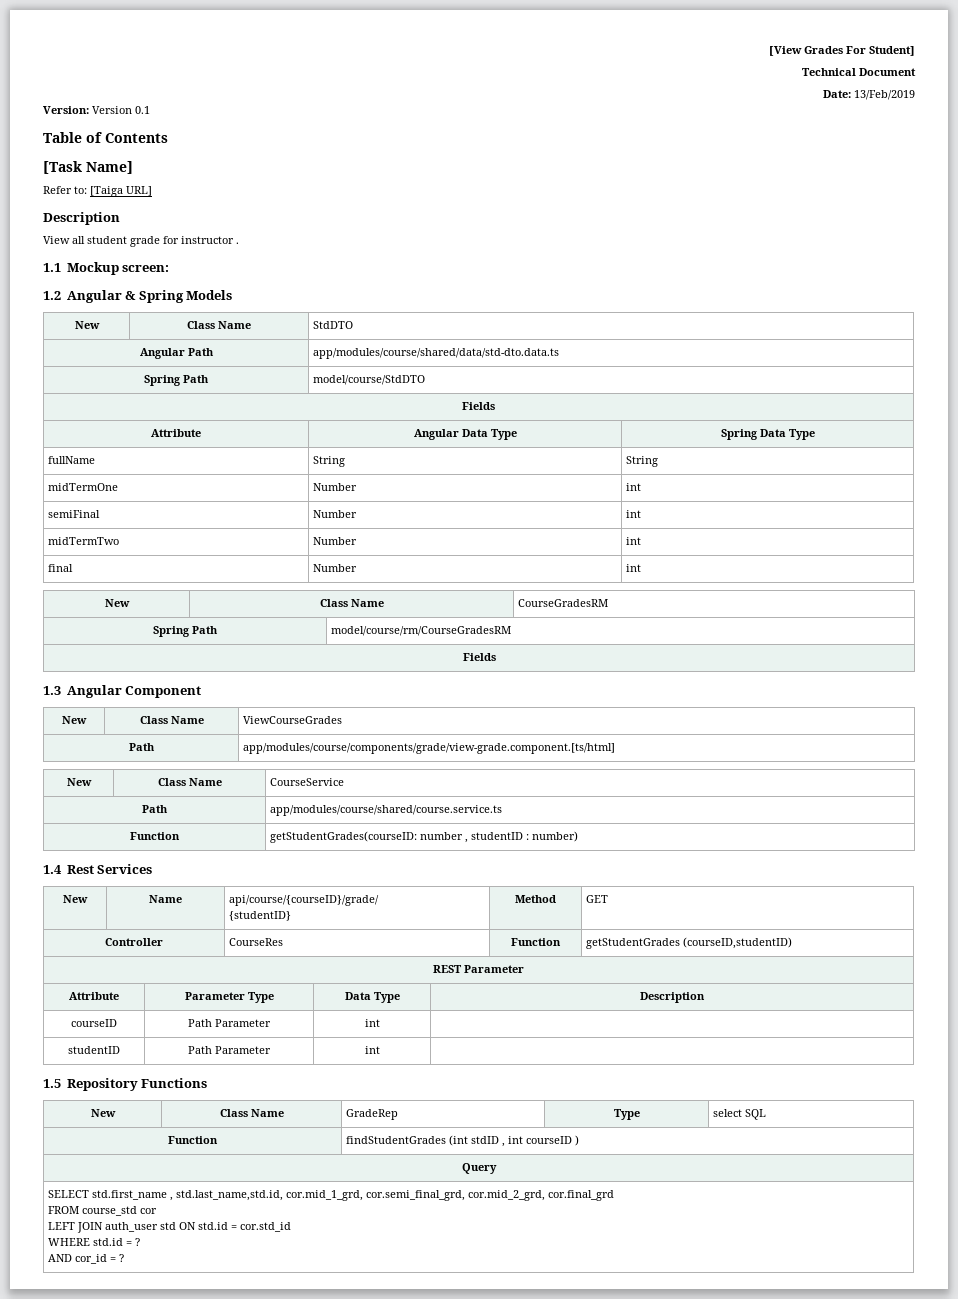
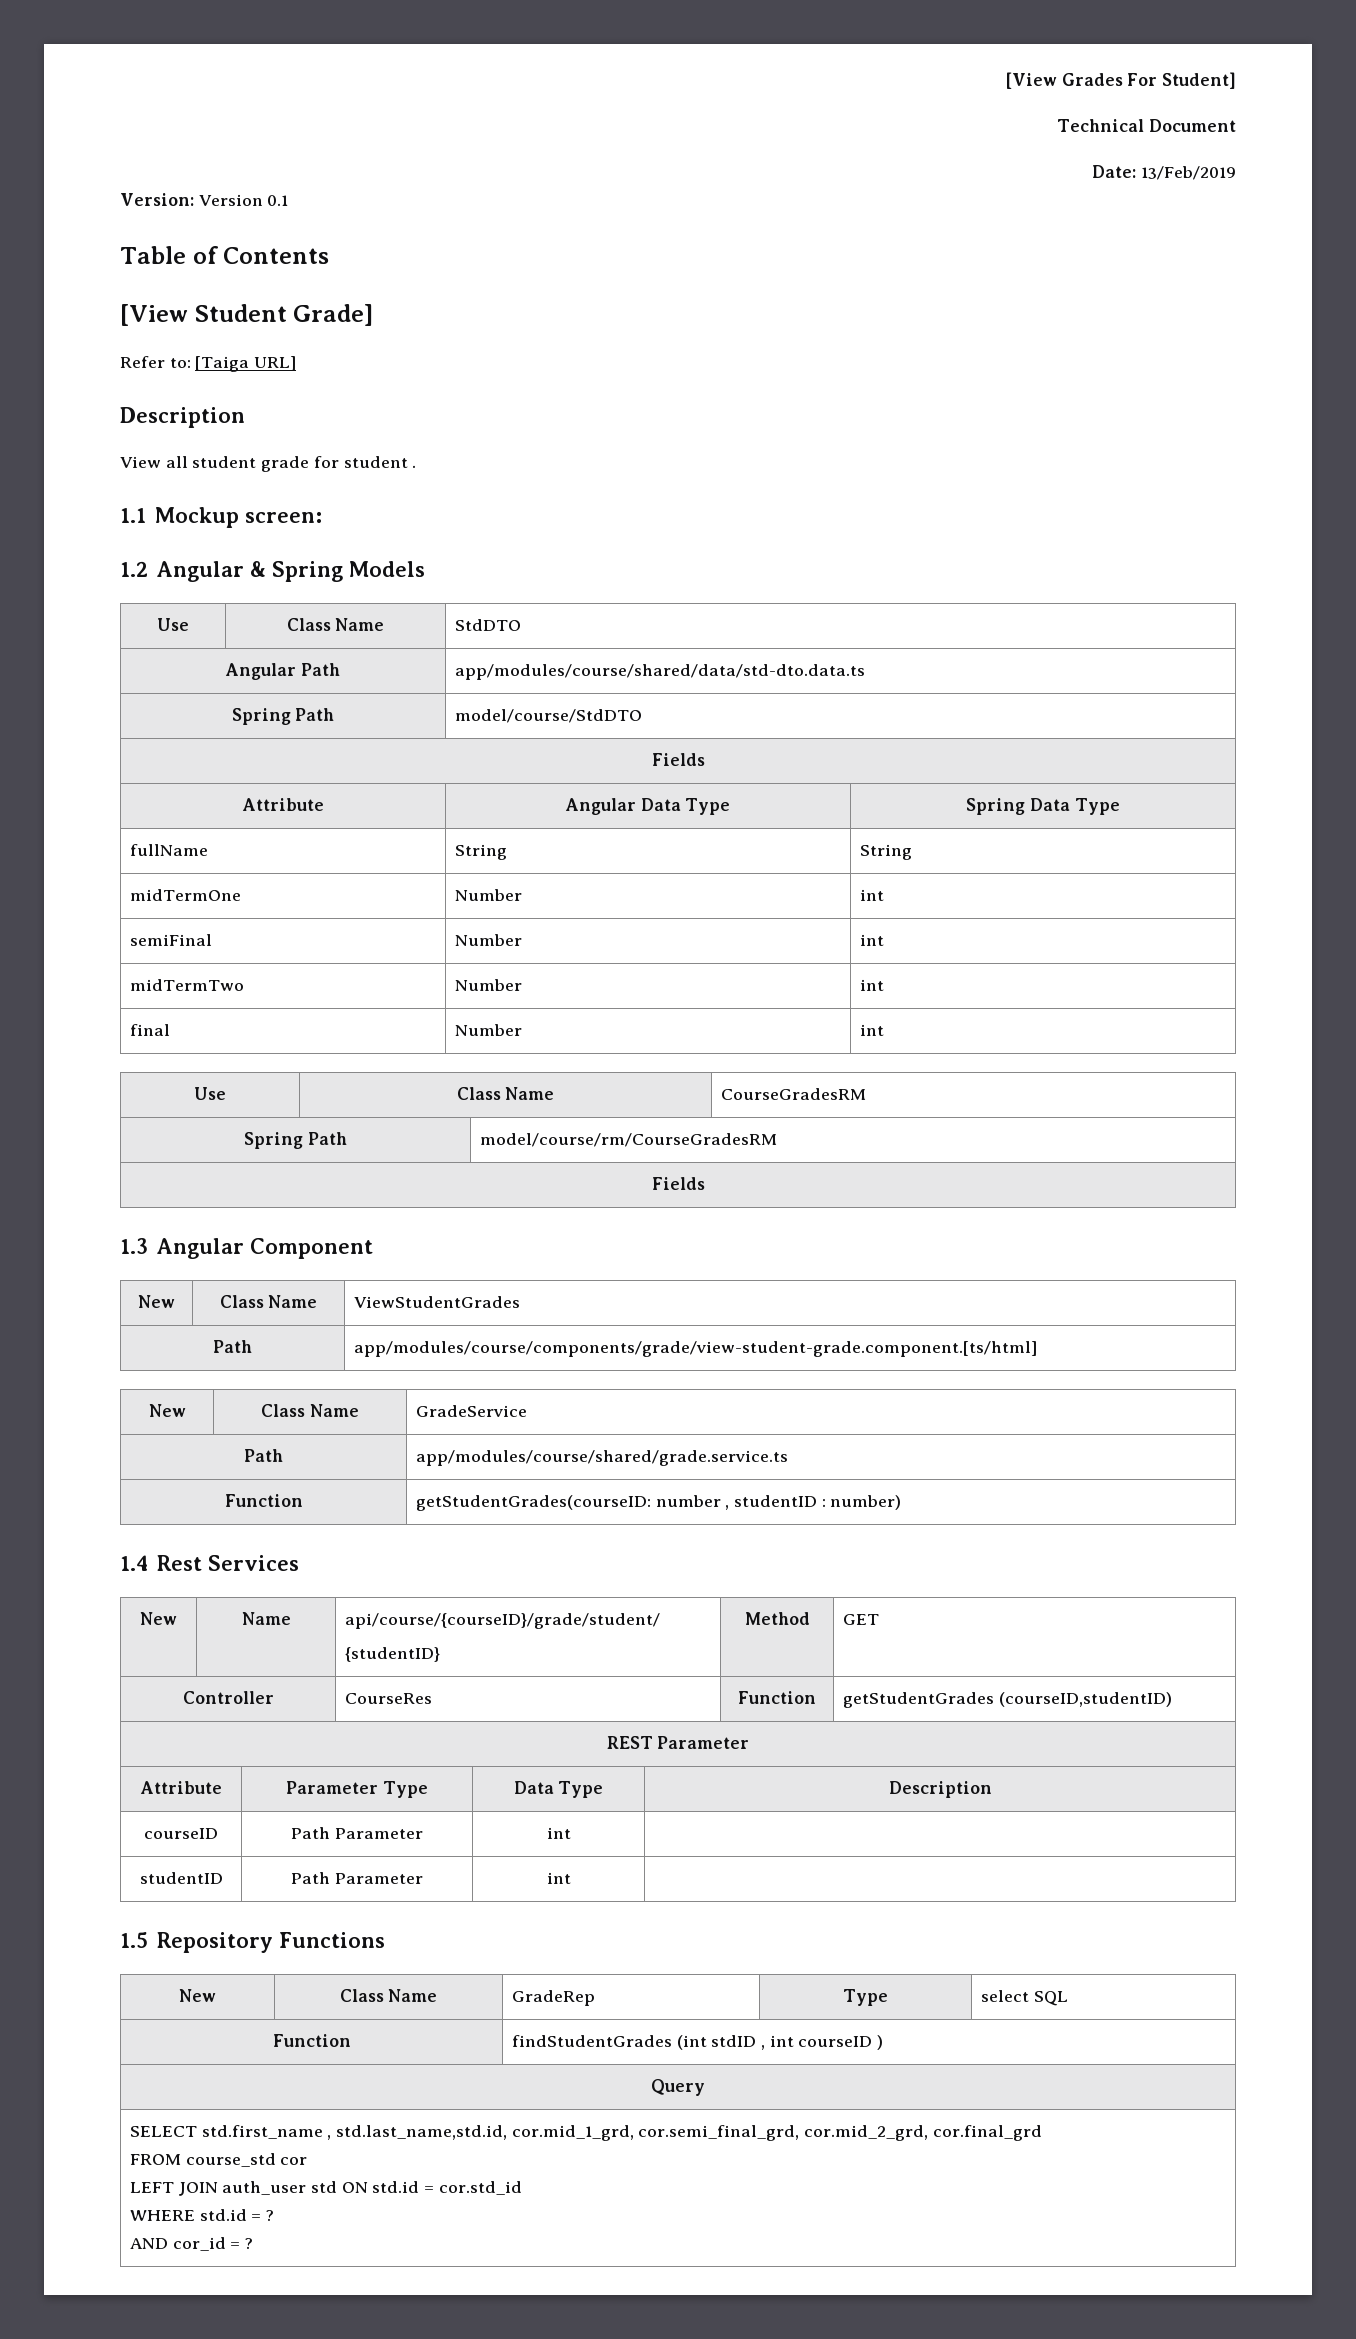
- [Task Name]
+ [View Student Grade]
- View all student grade for instructor .
+ View all student grade for student .
- New | Class Name | StdDTO
+ Use | Class Name | StdDTO
- New | Class Name | CourseGradesRM
+ Use | Class Name | CourseGradesRM
- New | Class Name | ViewCourseGrades
- Path | app/modules/course/components/grade/view-grade.component.[ts/html]
- New | Class Name | CourseService
- Path | app/modules/course/shared/course.service.ts
+ New | Class Name | ViewStudentGrades
+ Path | app/modules/course/components/grade/view-student-grade.component.[ts/html]
+ New | Class Name | GradeService
+ Path | app/modules/course/shared/grade.service.ts
- New | Name | api/course/{courseID}/grade/
+ New | Name | api/course/{courseID}/grade/student/

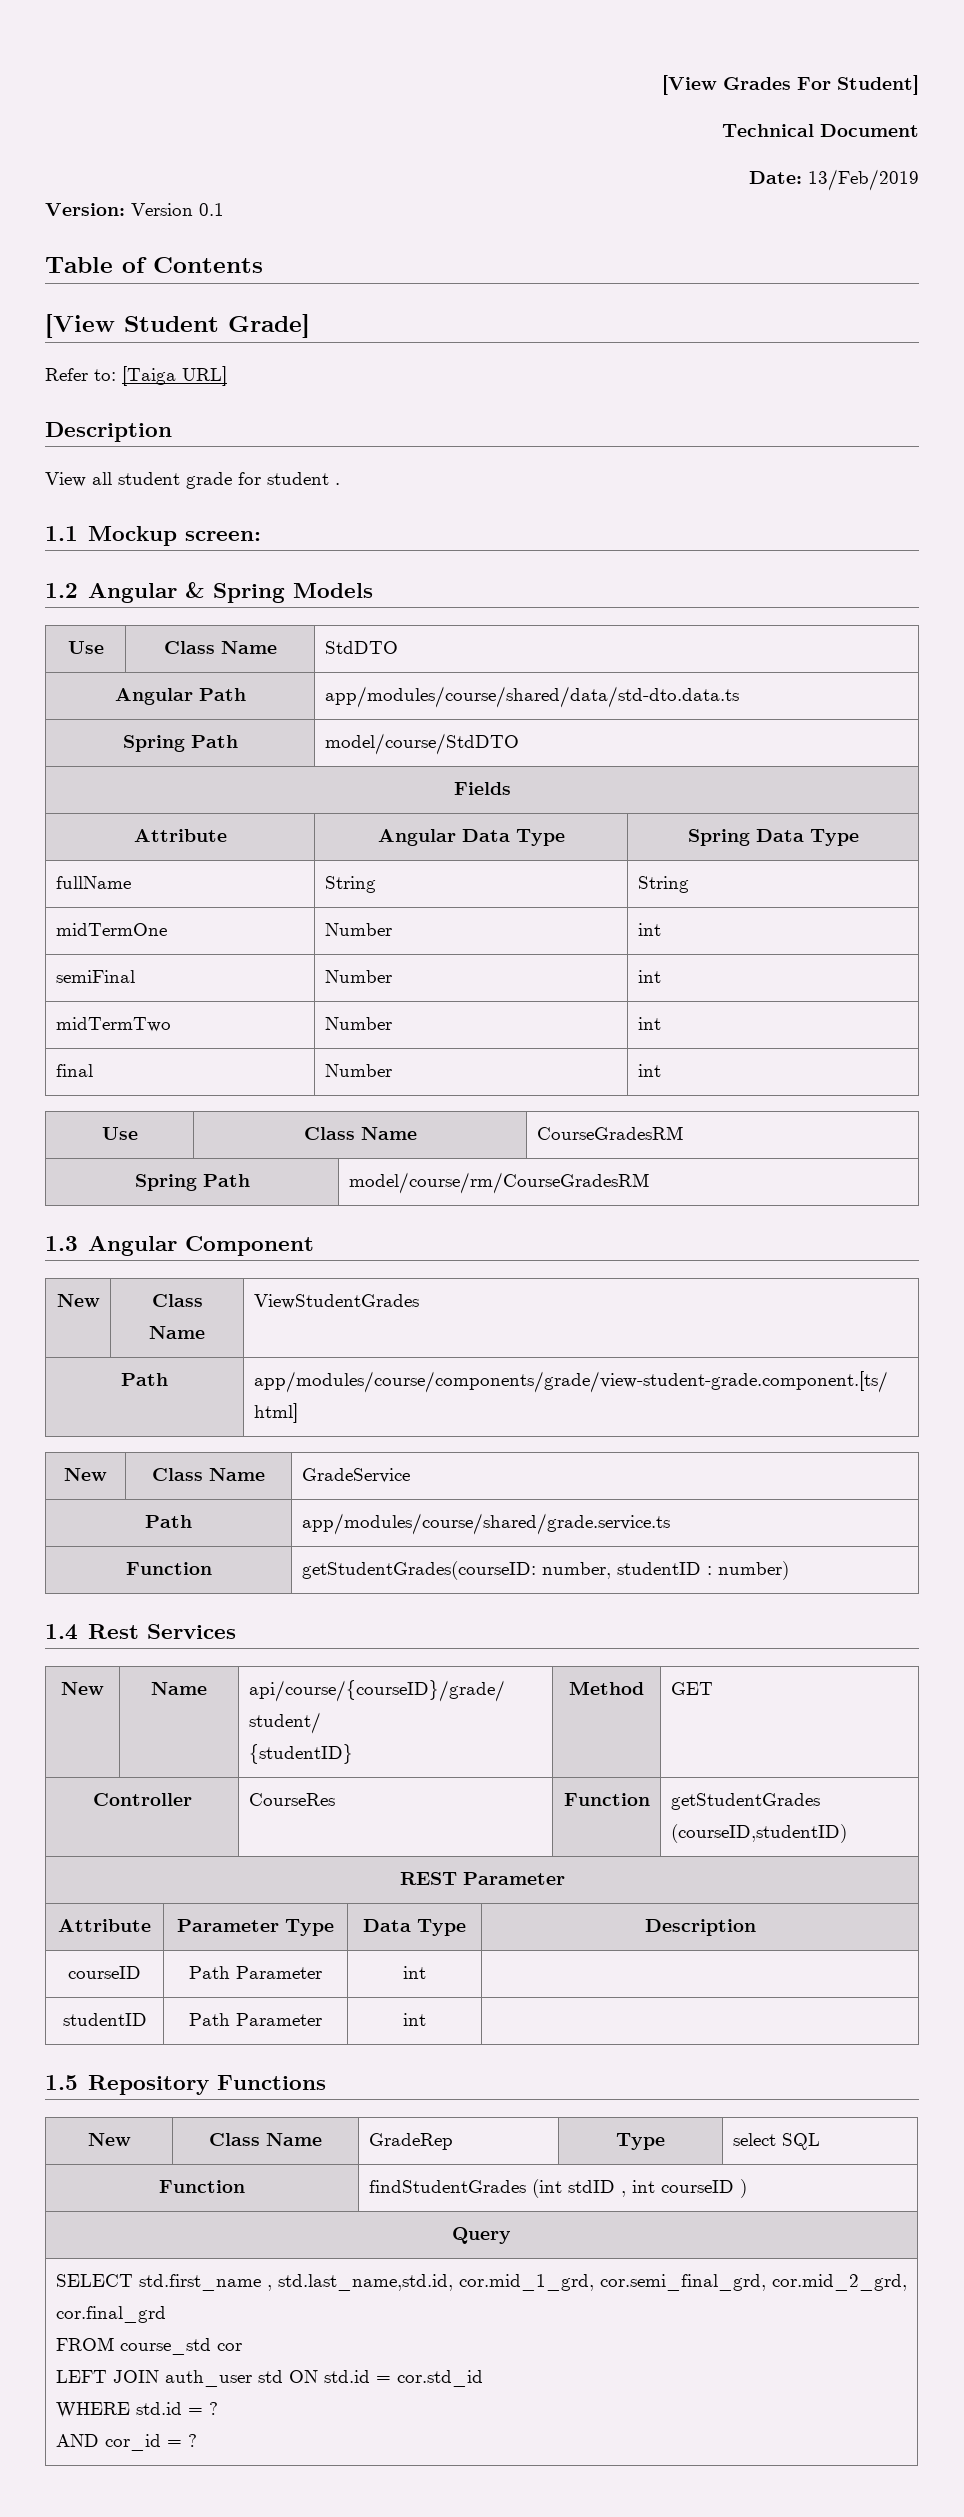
  Spring Path | model/course/rm/CourseGradesRM
- Fields
- Function | getStudentGrades(courseID: number , studentID : number)
+ Function | getStudentGrades(courseID: number, studentID : number)

